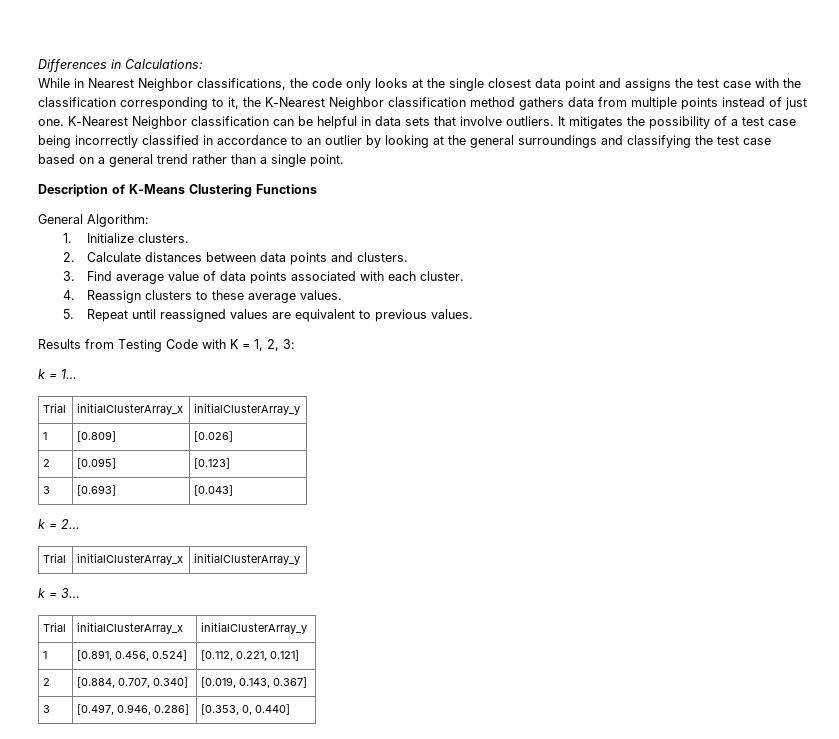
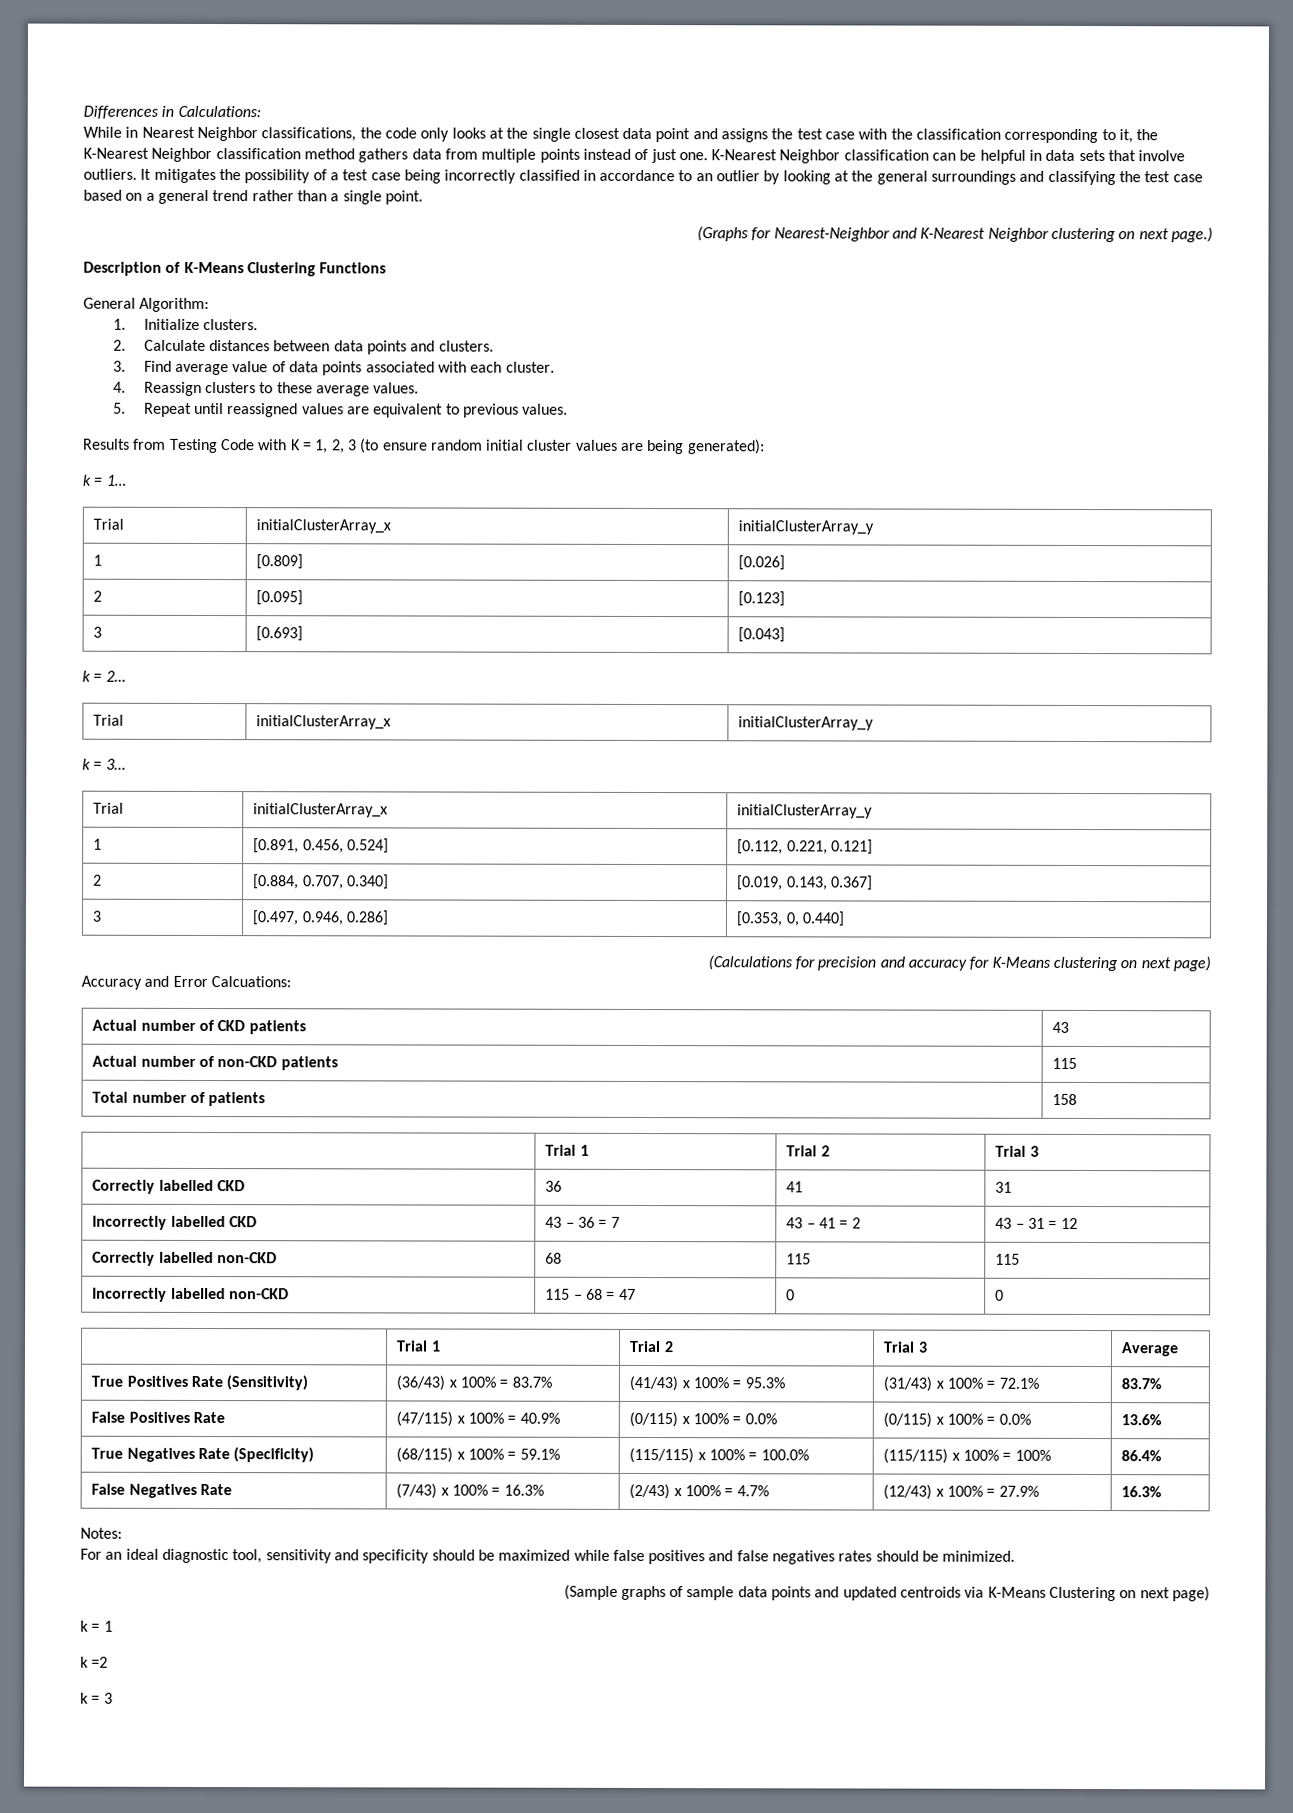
+ (Graphs for Nearest-Neighbor and K-Nearest Neighbor clustering on next page.)
- Results from Testing Code with K = 1, 2, 3:
+ Results from Testing Code with K = 1, 2, 3 (to ensure random initial cluster values are being generated):
+ (Calculations for precision and accuracy for K-Means clustering on next page)
+ Accuracy and Error Calcuations:
+ Actual number of CKD patients | 43
+ Actual number of non-CKD patients | 115
+ Total number of patients | 158
+ | Trial 1 | Trial 2 | Trial 3
+ Correctly labelled CKD | 36 | 41 | 31
+ Incorrectly labelled CKD | 43 – 36 = 7 | 43 – 41 = 2 | 43 – 31 = 12
+ Correctly labelled non-CKD | 68 | 115 | 115
+ Incorrectly labelled non-CKD | 115 – 68 = 47 | 0 | 0
+ | Trial 1 | Trial 2 | Trial 3 | Average
+ True Positives Rate (Sensitivity) | (36/43) x 100% = 83.7% | (41/43) x 100% = 95.3% | (31/43) x 100% = 72.1% | 83.7%
+ False Positives Rate | (47/115) x 100% = 40.9% | (0/115) x 100% = 0.0% | (0/115) x 100% = 0.0% | 13.6%
+ True Negatives Rate (Specificity) | (68/115) x 100% = 59.1% | (115/115) x 100% = 100.0% | (115/115) x 100% = 100% | 86.4%
+ False Negatives Rate | (7/43) x 100% = 16.3% | (2/43) x 100% = 4.7% | (12/43) x 100% = 27.9% | 16.3%
+ Notes:
+ For an ideal diagnostic tool, sensitivity and specificity should be maximized while false positives and false negatives rates should be minimized.
+ (Sample graphs of sample data points and updated centroids via K-Means Clustering on next page)
+ k = 1
+ k =2
+ k = 3

